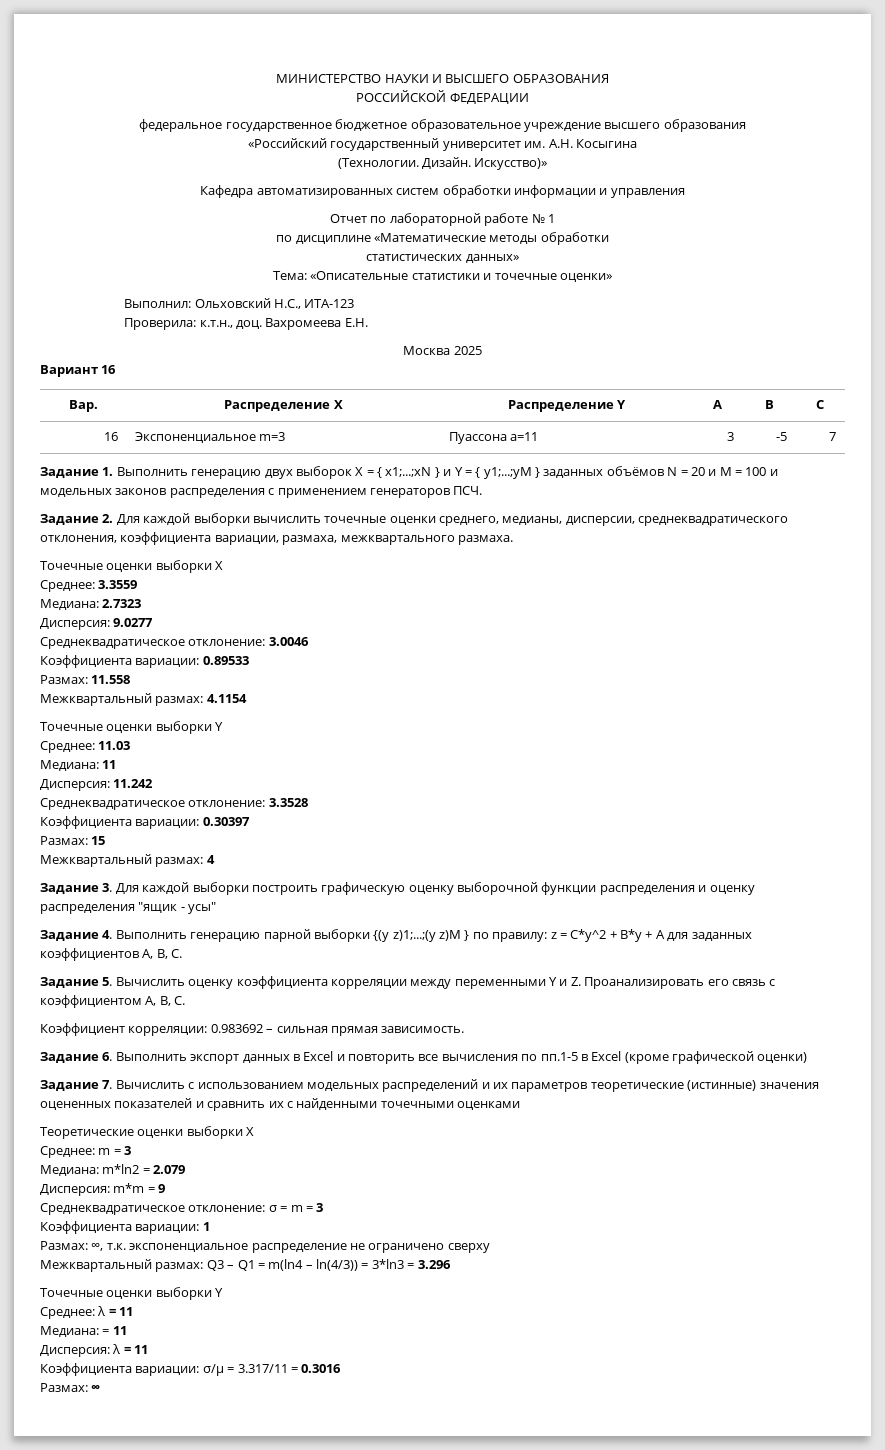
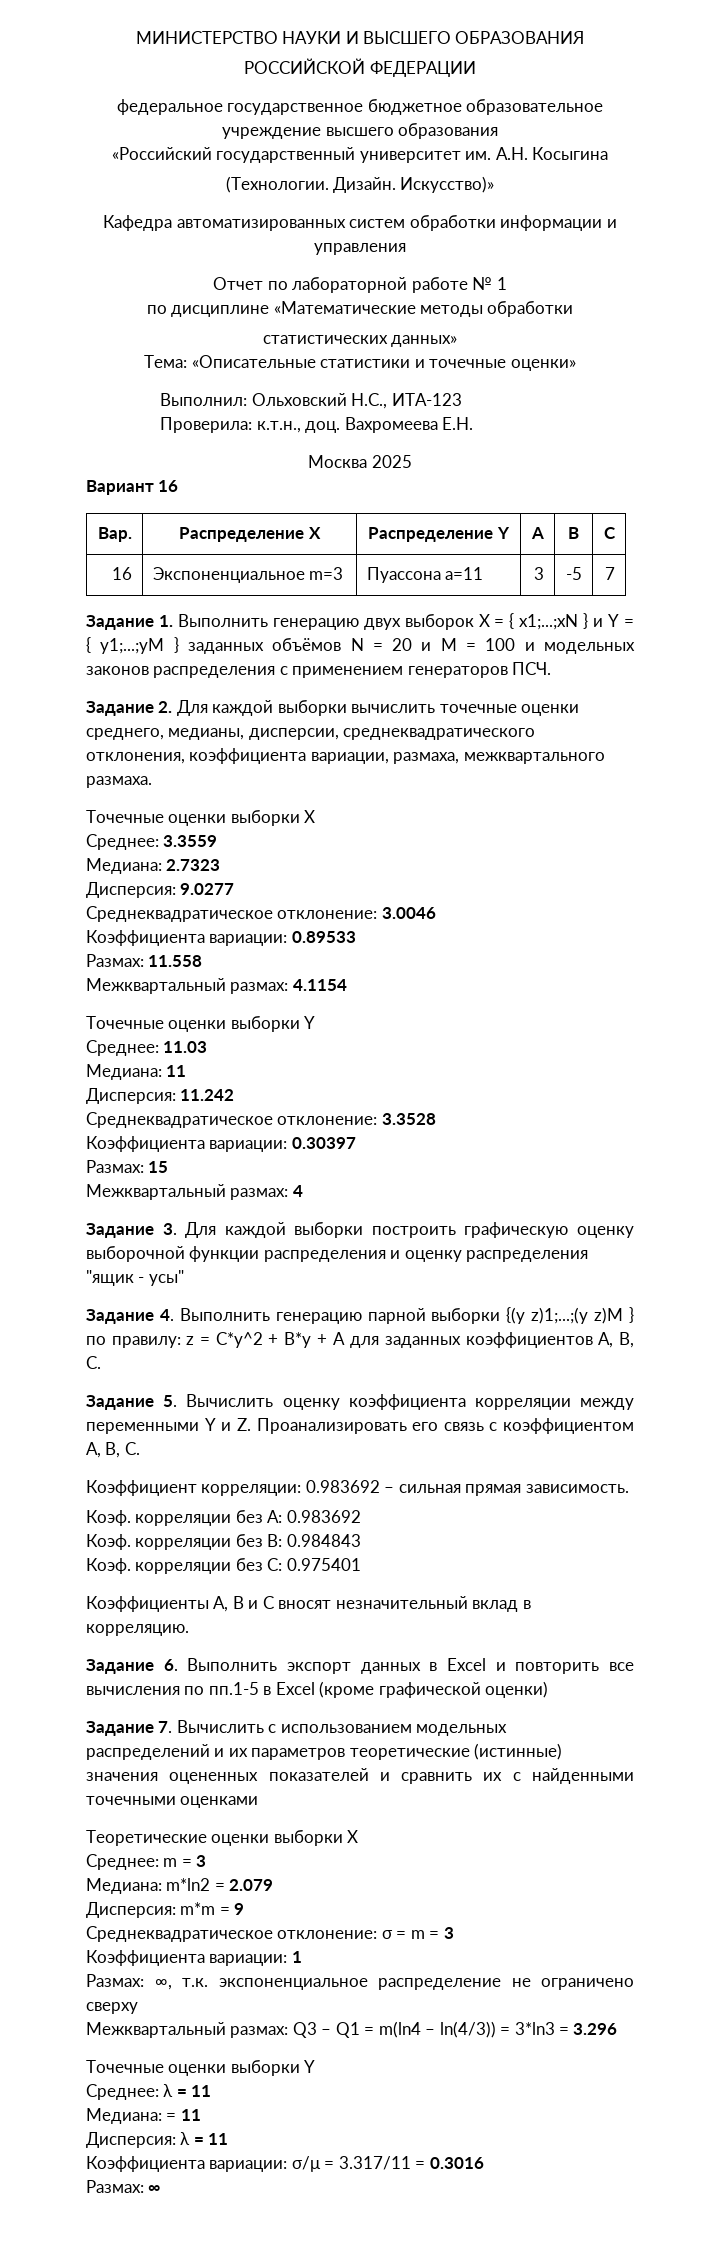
+ Коэф. корреляции без А: 0.983692
+ Коэф. корреляции без В: 0.984843
+ Коэф. корреляции без С: 0.975401
+ Коэффициенты А, В и С вносят незначительный вклад в корреляцию.

